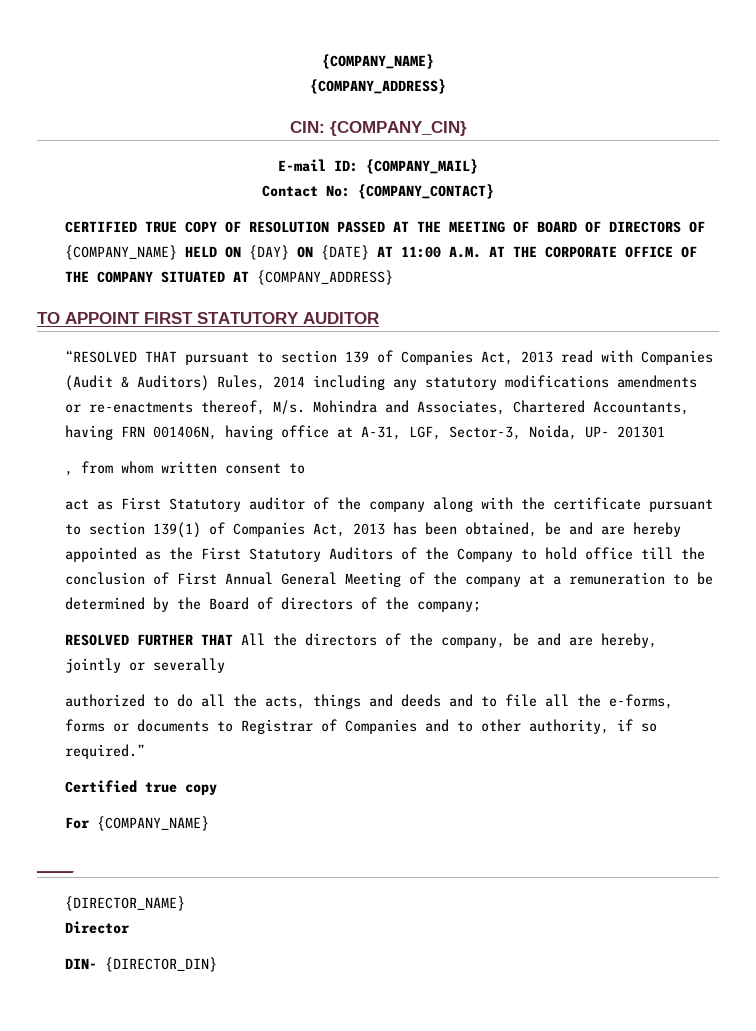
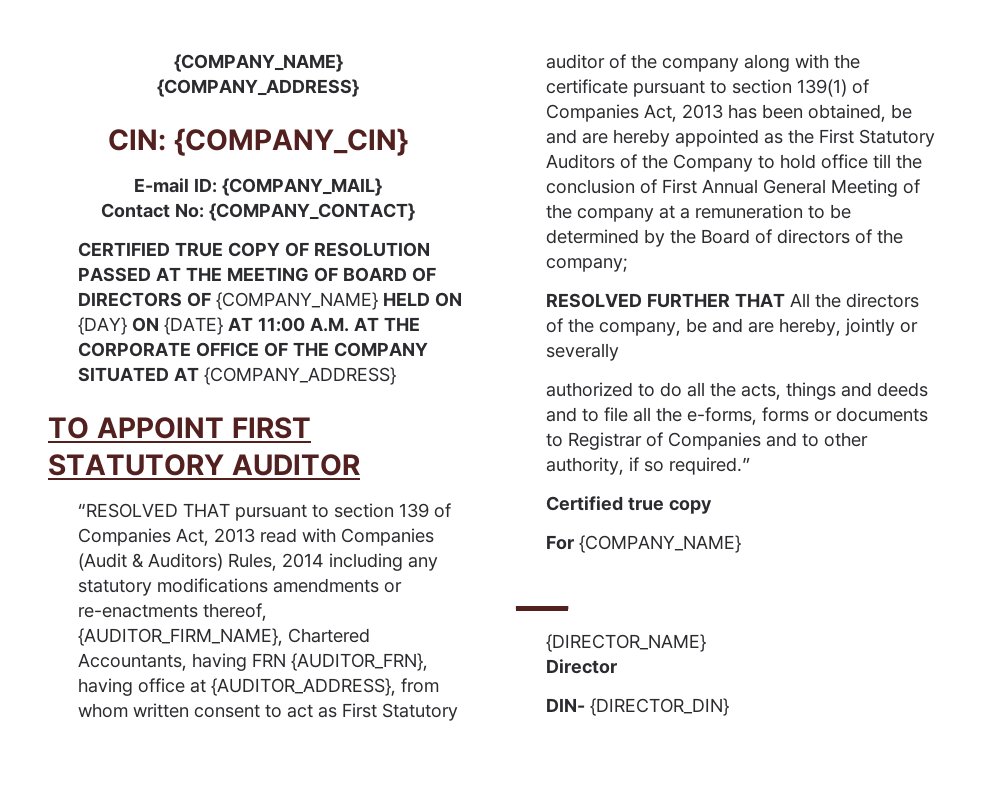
- “RESOLVED THAT pursuant to section 139 of Companies Act, 2013 read with Companies (Audit & Auditors) Rules, 2014 including any statutory modifications amendments or re-enactments thereof, M/s. Mohindra and Associates, Chartered Accountants, having FRN 001406N, having office at A-31, LGF, Sector-3, Noida, UP- 201301
- , from whom written consent to
- act as First Statutory auditor of the company along with the certificate pursuant to section 139(1) of Companies Act, 2013 has been obtained, be and are hereby appointed as the First Statutory Auditors of the Company to hold office till the conclusion of First Annual General Meeting of the company at a remuneration to be determined by the Board of directors of the company;
+ “RESOLVED THAT pursuant to section 139 of Companies Act, 2013 read with Companies (Audit & Auditors) Rules, 2014 including any statutory modifications amendments or re-enactments thereof, {AUDITOR_FIRM_NAME}, Chartered Accountants, having FRN {AUDITOR_FRN}, having office at {AUDITOR_ADDRESS}, from whom written consent to act as First Statutory auditor of the company along with the certificate pursuant to section 139(1) of Companies Act, 2013 has been obtained, be and are hereby appointed as the First Statutory Auditors of the Company to hold office till the conclusion of First Annual General Meeting of the company at a remuneration to be determined by the Board of directors of the company;

